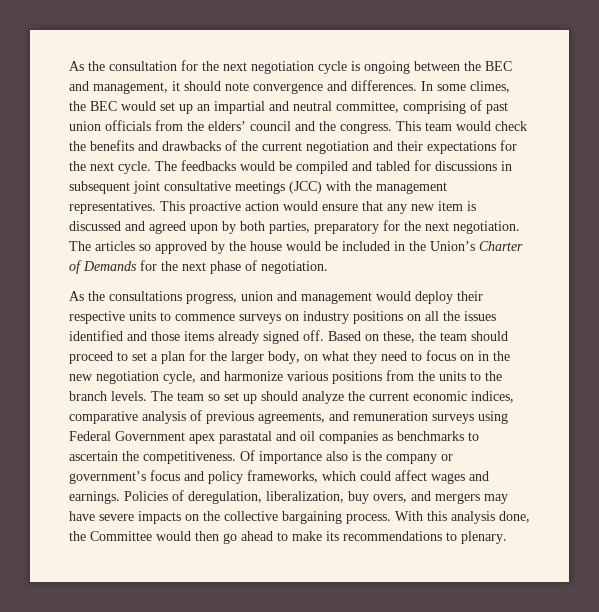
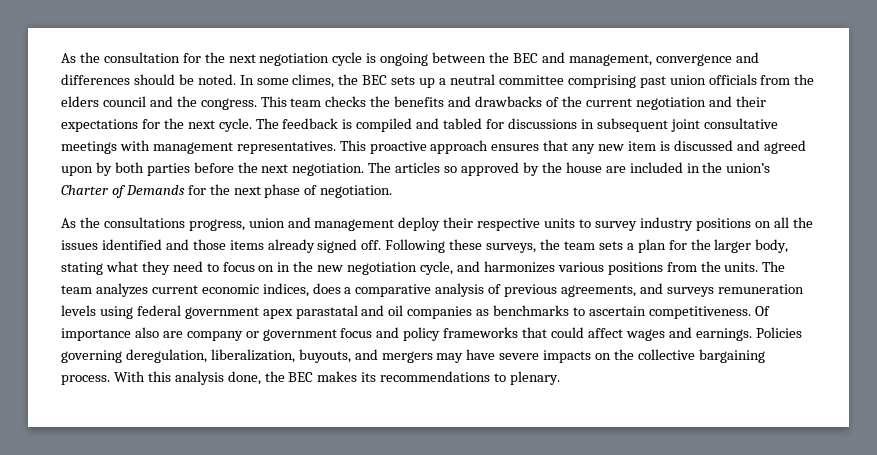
- As the consultation for the next negotiation cycle is ongoing between the BEC and management, it should note convergence and differences.
+ As the consultation for the next negotiation cycle is ongoing between the BEC and management, convergence and differences should be noted.
- In some climes, the BEC would set up an impartial and neutral committee, comprising of past union officials from the elders’ council and the congress.
+ In some climes, the BEC sets up a neutral committee comprising past union officials from the elders council and the congress.
- This team would check the benefits and drawbacks of the current negotiation and their expectations for the next cycle.
+ This team checks the benefits and drawbacks of the current negotiation and their expectations for the next cycle.
- The feedbacks would be compiled and tabled for discussions in subsequent joint consultative meetings (JCC) with the management representatives.
+ The feedback is compiled and tabled for discussions in subsequent joint consultative meetings with management representatives.
- This proactive action would ensure that any new item is discussed and agreed upon by both parties, preparatory for the next negotiation.
+ This proactive approach ensures that any new item is discussed and agreed upon by both parties before the next negotiation.
- The articles so approved by the house would be included in the Union’s Charter of Demands for the next phase of negotiation.
+ The articles so approved by the house are included in the union’s Charter of Demands for the next phase of negotiation.
- As the consultations progress, union and management would deploy their respective units to commence surveys on industry positions on all the issues identified and those items already signed off.
+ As the consultations progress, union and management deploy their respective units to survey industry positions on all the issues identified and those items already signed off.
- Based on these, the team should proceed to set a plan for the larger body, on what they need to focus on in the new negotiation cycle, and harmonize various positions from the units to the branch levels. The team so set up should analyze the current economic indices, comparative analysis of previous agreements, and remuneration surveys using Federal Government apex parastatal and oil companies as benchmarks to ascertain the competitiveness.
+ Following these surveys, the team sets a plan for the larger body, stating what they need to focus on in the new negotiation cycle, and harmonizes various positions from the units. The team analyzes current economic indices, does a comparative analysis of previous agreements, and surveys remuneration levels using federal government apex parastatal and oil companies as benchmarks to ascertain competitiveness.
- Of importance also is the company or government’s focus and policy frameworks, which could affect wages and earnings.
+ Of importance also are company or government focus and policy frameworks that could affect wages and earnings.
- Policies of deregulation, liberalization, buy overs, and mergers may have severe impacts on the collective bargaining process.
+ Policies governing deregulation, liberalization, buyouts, and mergers may have severe impacts on the collective bargaining process.
- With this analysis done, the Committee would then go ahead to make its recommendations to plenary.
+ With this analysis done, the BEC makes its recommendations to plenary.

